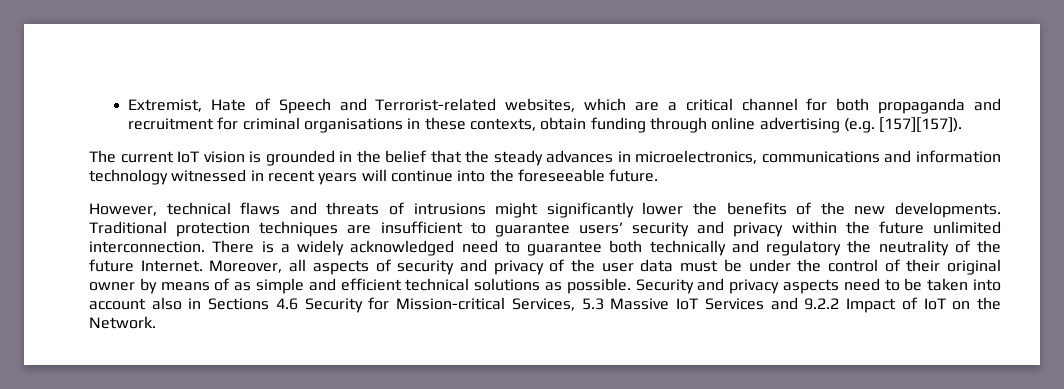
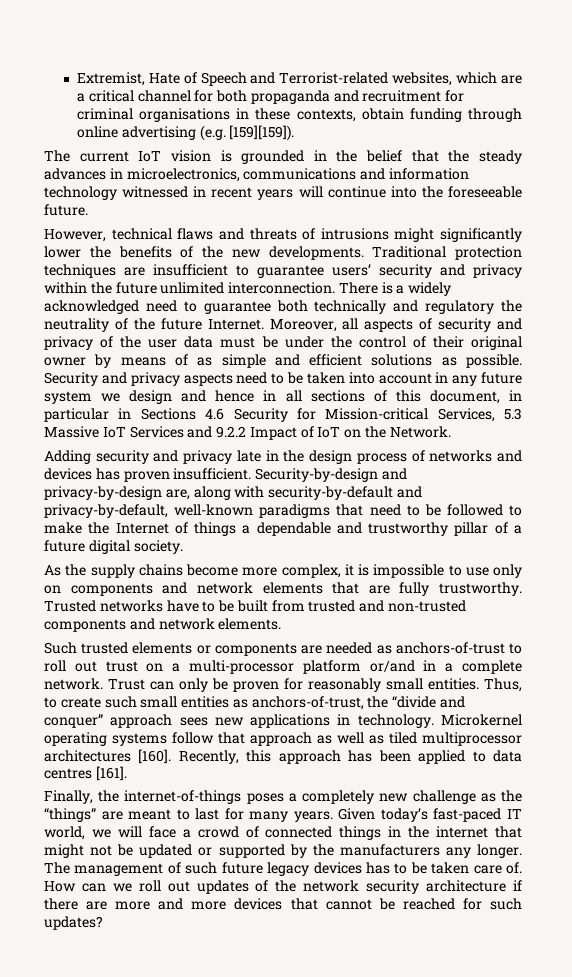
- Extremist, Hate of Speech and Terrorist-related websites, which are a critical channel for both propaganda and recruitment for criminal organisations in these contexts, obtain funding through online advertising (e.g. [157][157]).
+ Extremist, Hate of Speech and Terrorist-related websites, which are a critical channel for both propaganda and recruitment for criminal organisations in these contexts, obtain funding through online advertising (e.g. [159][159]).
- Moreover, all aspects of security and privacy of the user data must be under the control of their original owner by means of as simple and efficient technical solutions as possible.
+ Moreover, all aspects of security and privacy of the user data must be under the control of their original owner by means of as simple and efficient solutions as possible.
- Security and privacy aspects need to be taken into account also in Sections 4.6 Security for Mission-critical Services, 5.3 Massive IoT Services and 9.2.2 Impact of IoT on the Network.
+ Security and privacy aspects need to be taken into account in any future system we design and hence in all sections of this document, in particular in Sections 4.6 Security for Mission-critical Services, 5.3 Massive IoT Services and 9.2.2 Impact of IoT on the Network.
+ Adding security and privacy late in the design process of networks and devices has proven insufficient. Security-by-design and privacy-by-design are, along with security-by-default and privacy-by-default, well-known paradigms that need to be followed to make the Internet of things a dependable and trustworthy pillar of a future digital society.
+ As the supply chains become more complex, it is impossible to use only on components and network elements that are fully trustworthy. Trusted networks have to be built from trusted and non-trusted components and network elements.
+ Such trusted elements or components are needed as anchors-of-trust to roll out trust on a multi-processor platform or/and in a complete network. Trust can only be proven for reasonably small entities. Thus, to create such small entities as anchors-of-trust, the “divide and conquer” approach sees new applications in technology. Microkernel operating systems follow that approach as well as tiled multiprocessor architectures [160]. Recently, this approach has been applied to data centres [161].
+ Finally, the internet-of-things poses a completely new challenge as the “things” are meant to last for many years. Given today’s fast-paced IT world, we will face a crowd of connected things in the internet that might not be updated or supported by the manufacturers any longer. The management of such future legacy devices has to be taken care of. How can we roll out updates of the network security architecture if there are more and more devices that cannot be reached for such updates?

